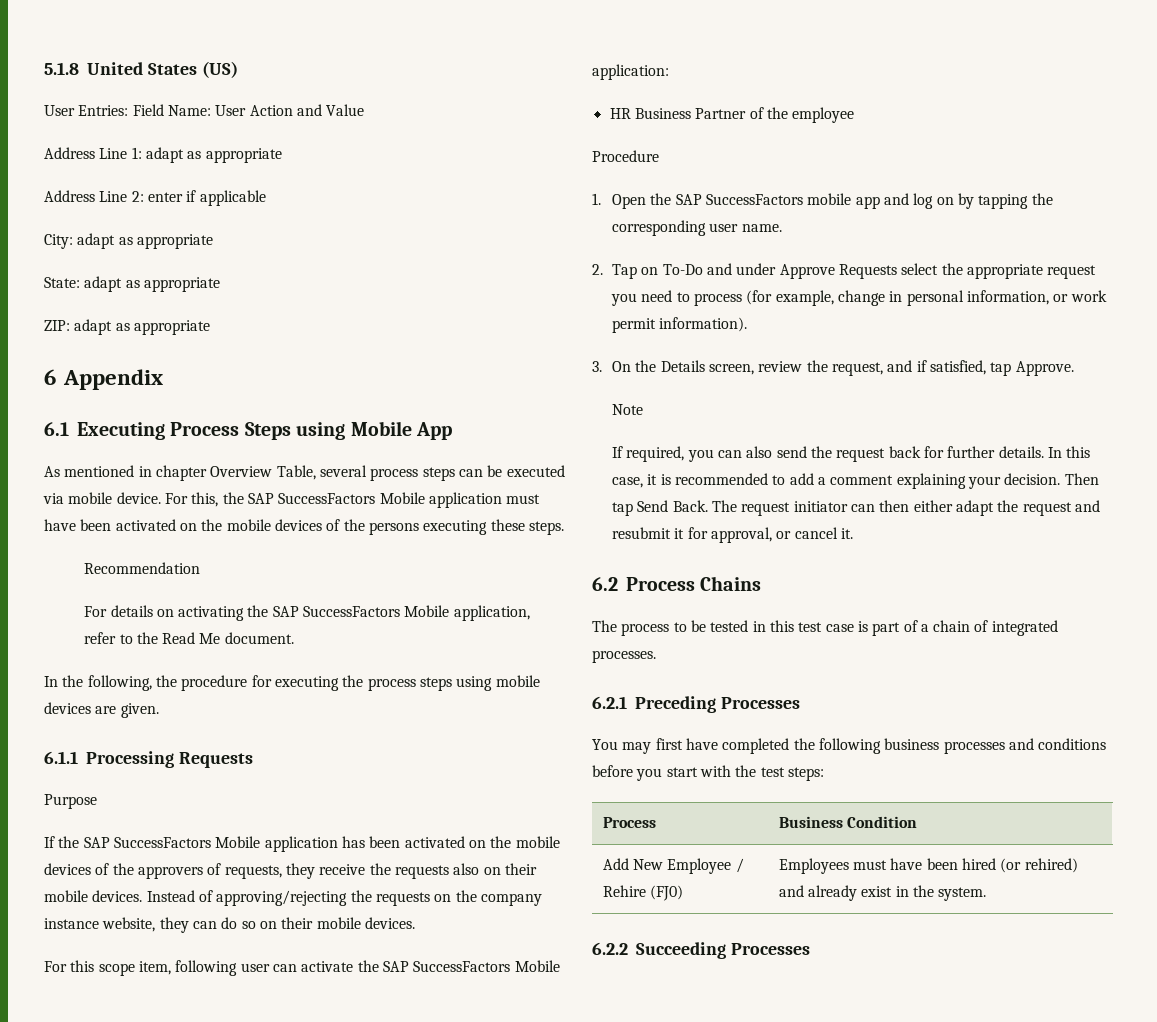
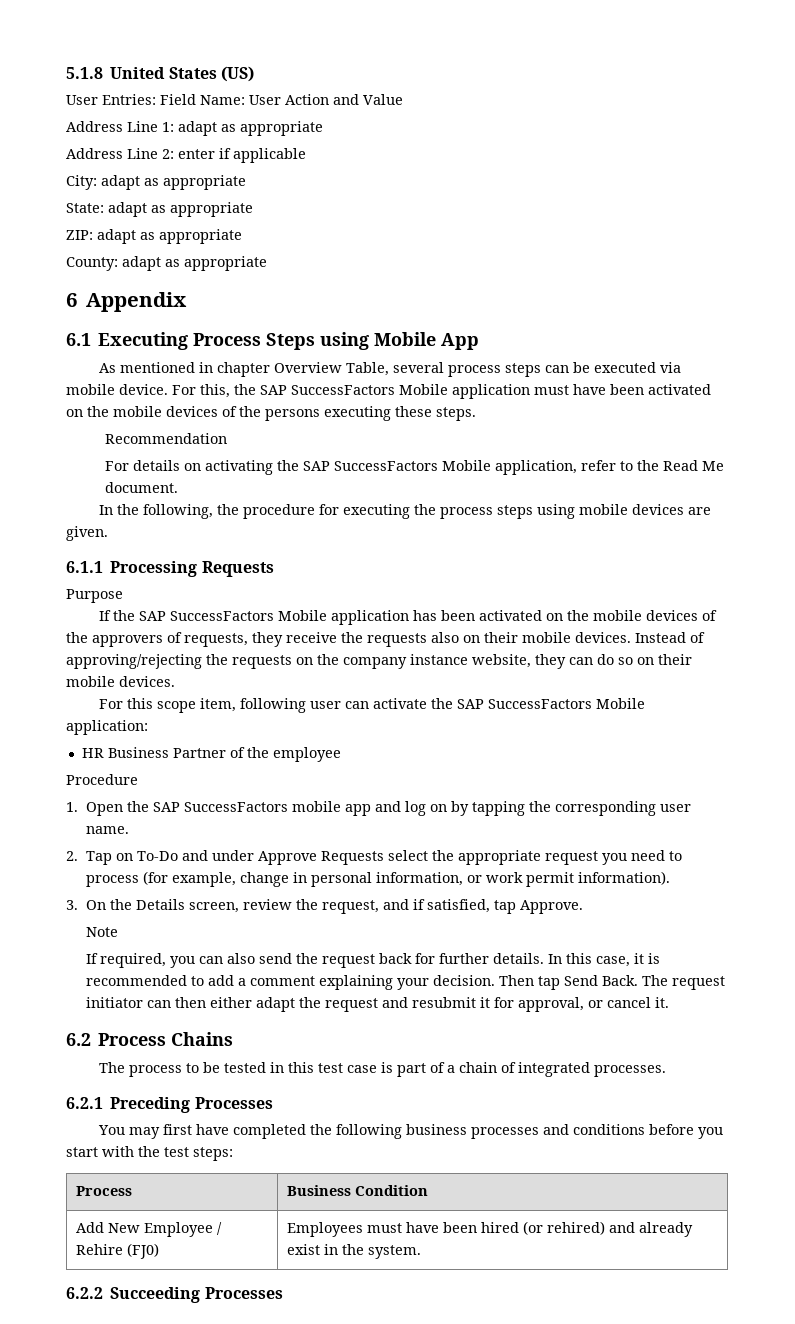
+ County: adapt as appropriate

